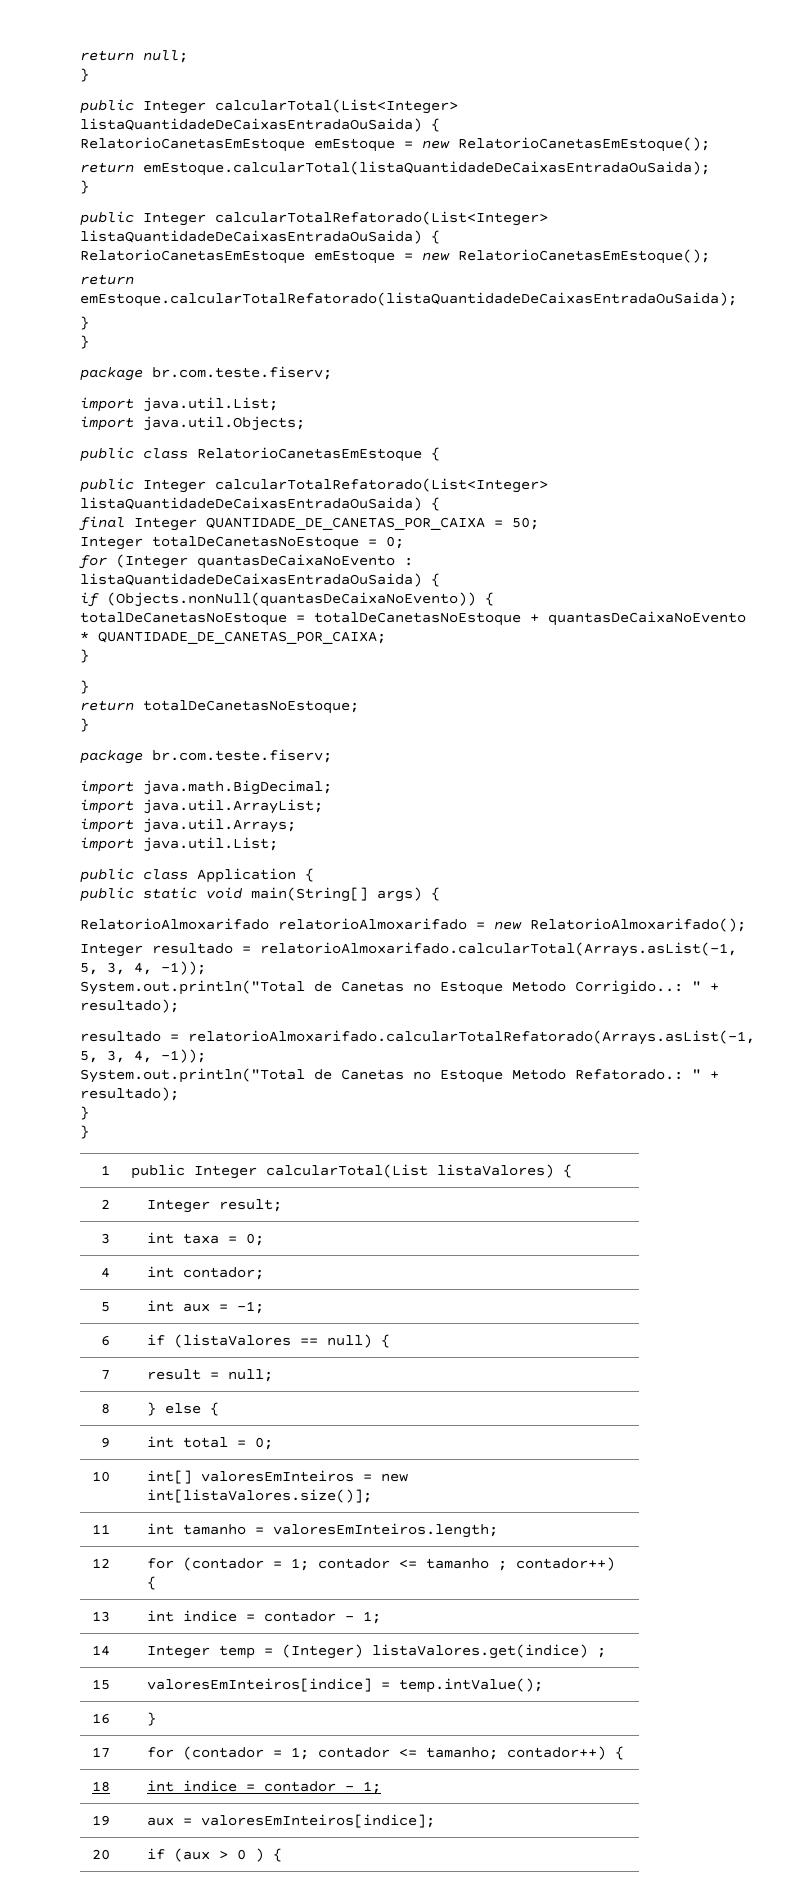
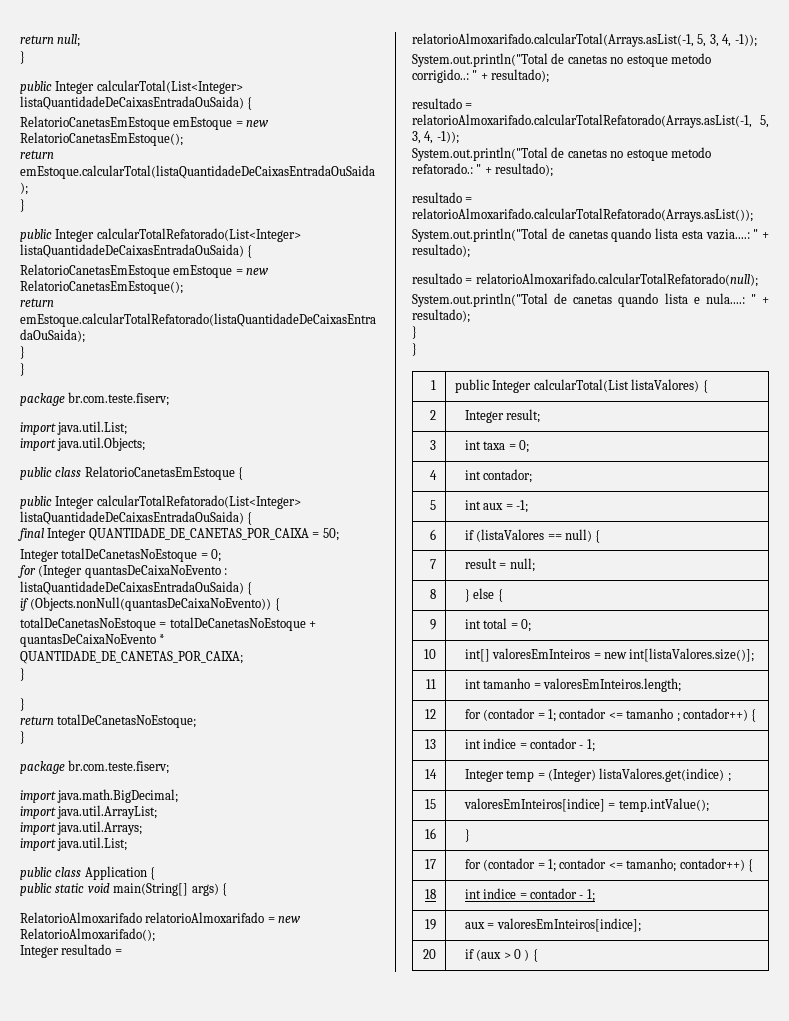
- System.out.println("Total de Canetas no Estoque Metodo Corrigido..: " + resultado);
+ System.out.println("Total de canetas no estoque metodo corrigido..: " + resultado);
- System.out.println("Total de Canetas no Estoque Metodo Refatorado.: " + resultado);
+ System.out.println("Total de canetas no estoque metodo refatorado.: " + resultado);
+ resultado = relatorioAlmoxarifado.calcularTotalRefatorado(Arrays.asList());
+ System.out.println("Total de canetas quando lista esta vazia....: " + resultado);
+ resultado = relatorioAlmoxarifado.calcularTotalRefatorado(null);
+ System.out.println("Total de canetas quando lista e nula....: " + resultado);

